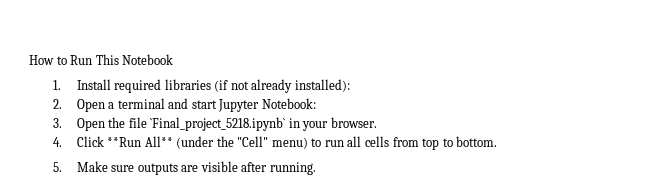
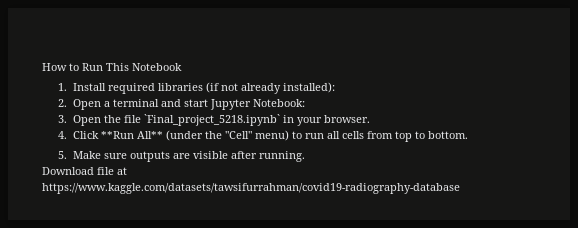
+ Download file at https://www.kaggle.com/datasets/tawsifurrahman/covid19-radiography-database

